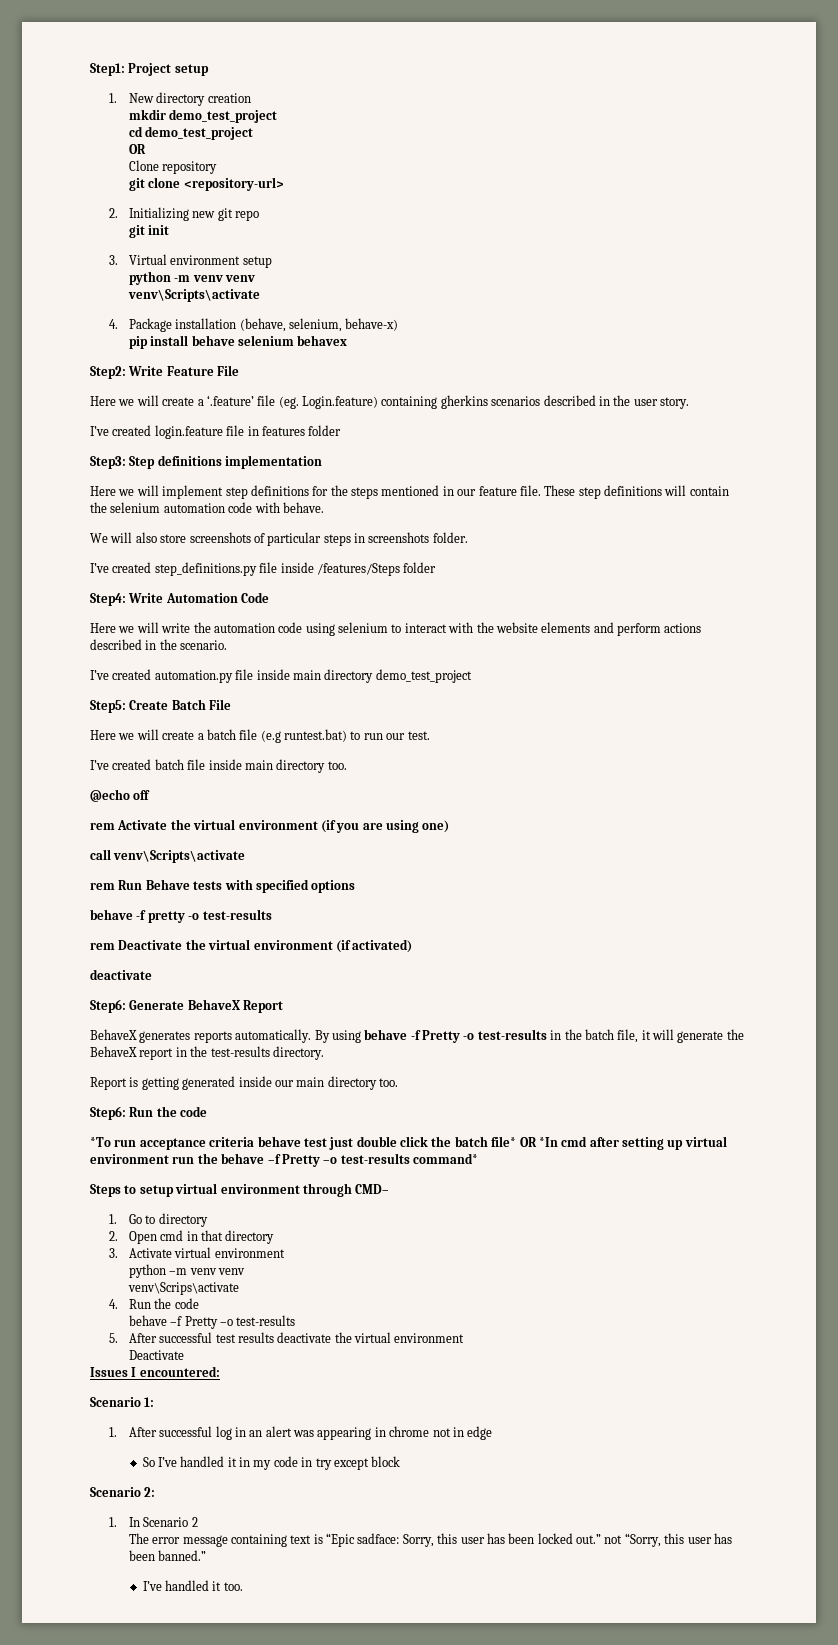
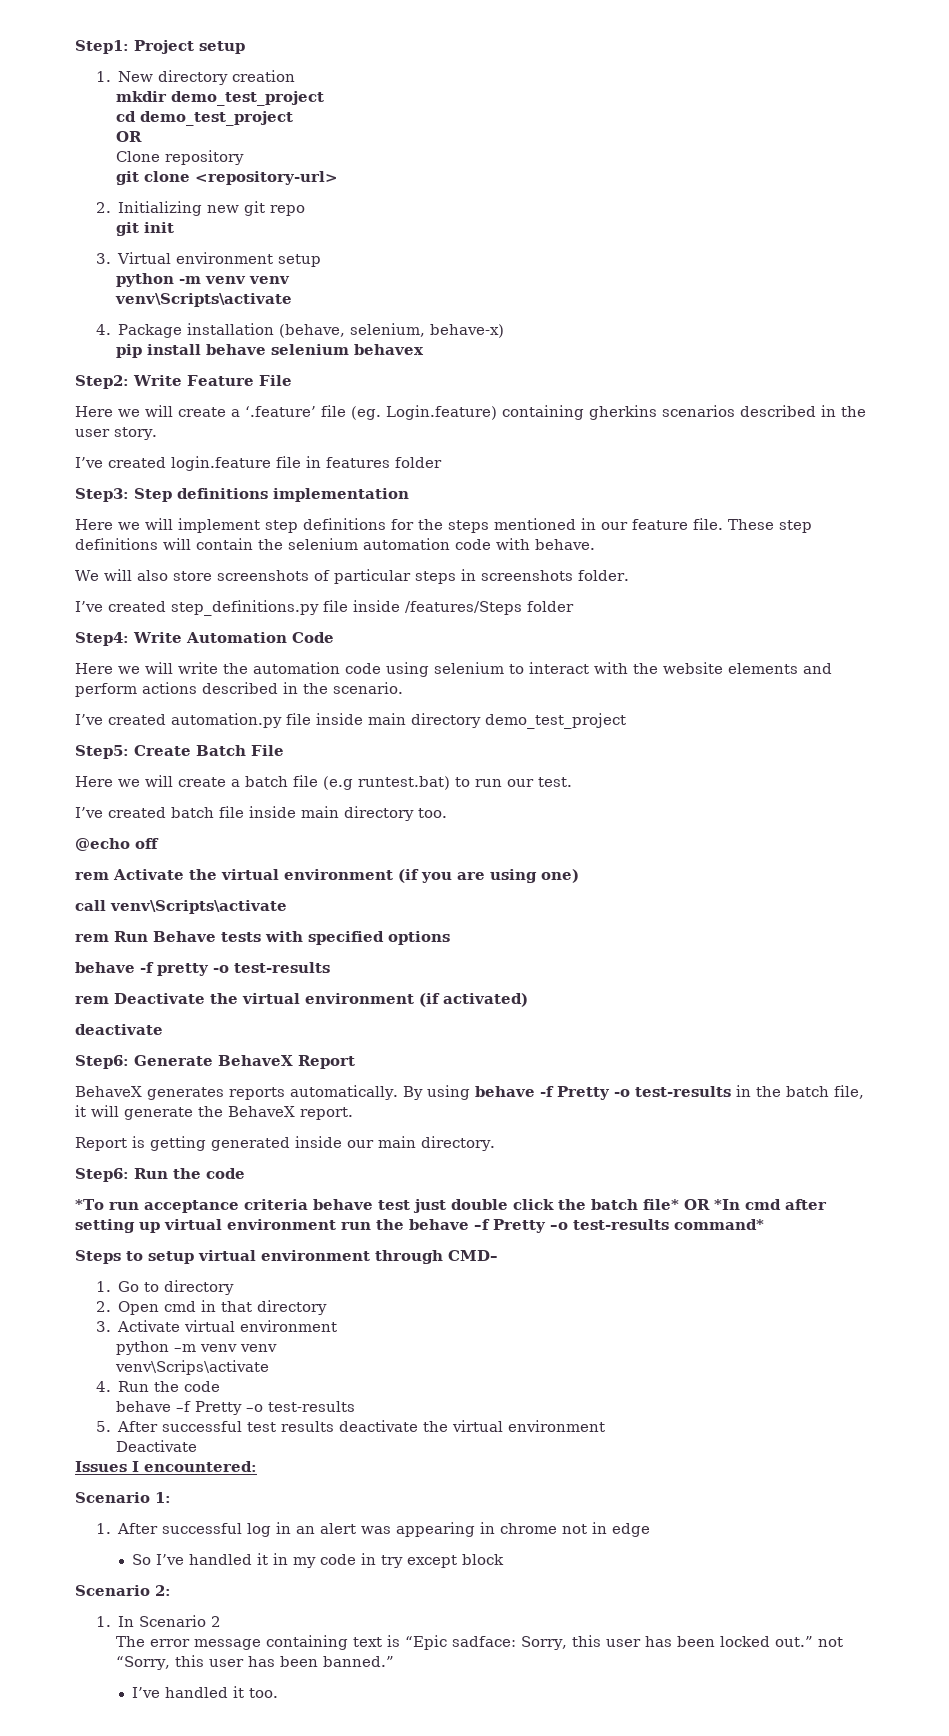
- By using behave -f Pretty -o test-results in the batch file, it will generate the BehaveX report in the test-results directory.
+ By using behave -f Pretty -o test-results in the batch file, it will generate the BehaveX report.
- Report is getting generated inside our main directory too.
+ Report is getting generated inside our main directory.

